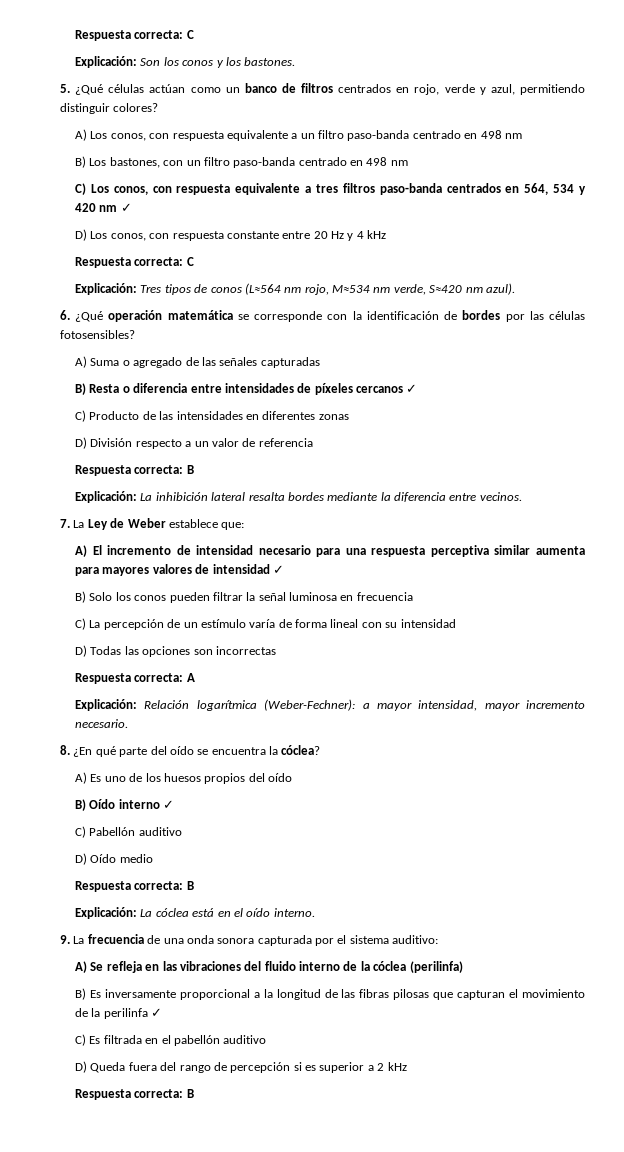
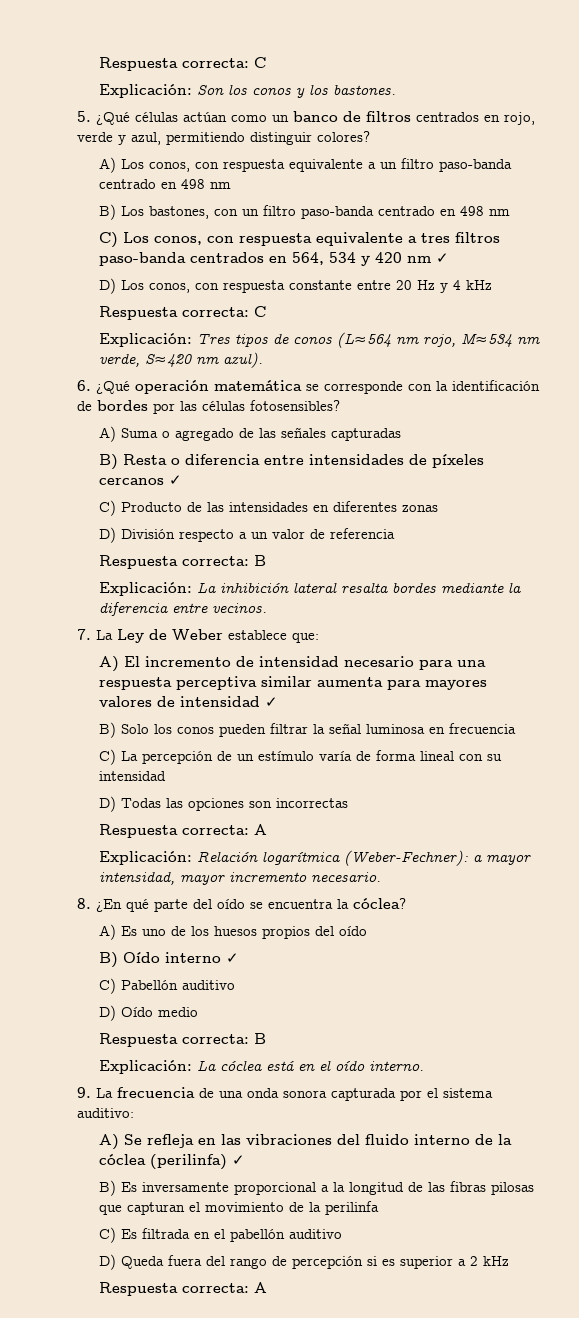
- A) Se refleja en las vibraciones del fluido interno de la cóclea (perilinfa)
+ A) Se refleja en las vibraciones del fluido interno de la cóclea (perilinfa) ✓
- B) Es inversamente proporcional a la longitud de las fibras pilosas que capturan el movimiento de la perilinfa ✓
+ B) Es inversamente proporcional a la longitud de las fibras pilosas que capturan el movimiento de la perilinfa
  D) Queda fuera del rango de percepción si es superior a 2 kHz
- Respuesta correcta: B
+ Respuesta correcta: A

